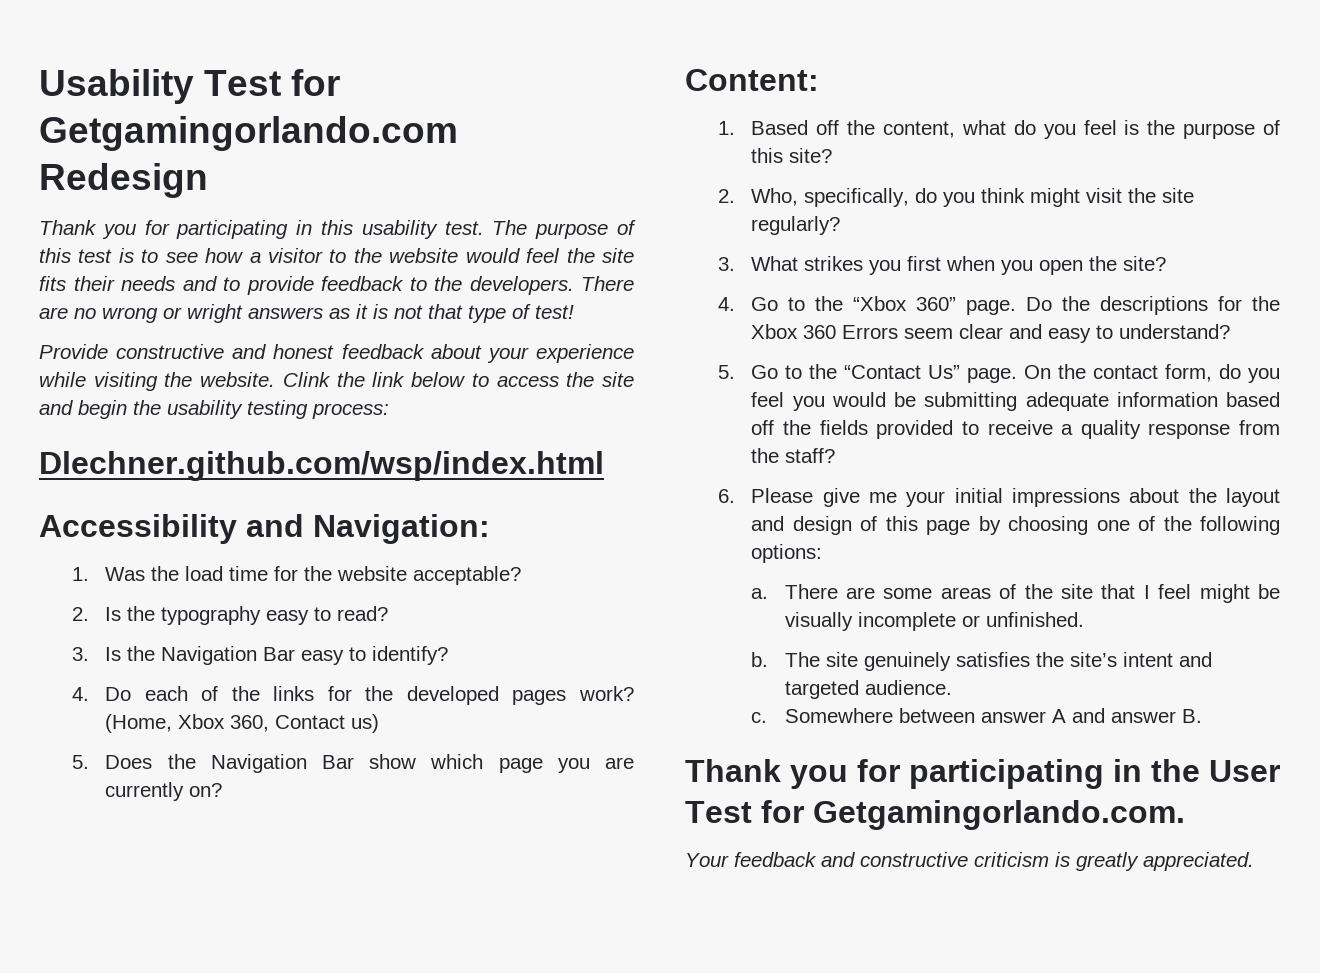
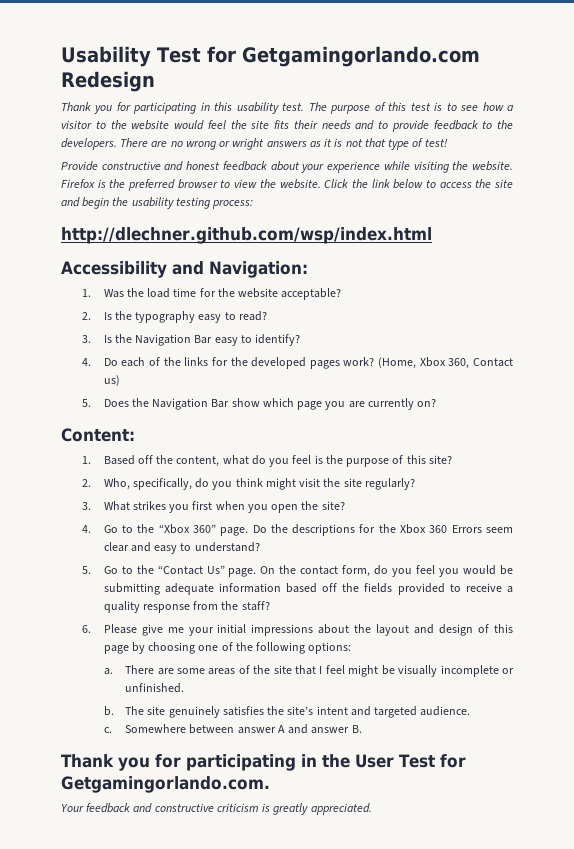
- Clink the link below to access the site and begin the usability testing process:
+ Firefox is the preferred browser to view the website. Click the link below to access the site and begin the usability testing process:
- Dlechner.github.com/wsp/index.html
+ http://dlechner.github.com/wsp/index.html

